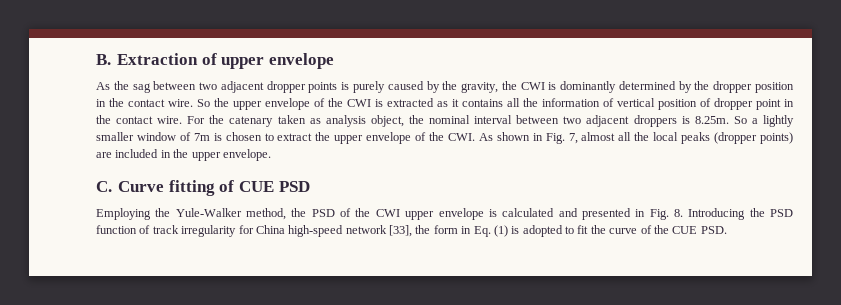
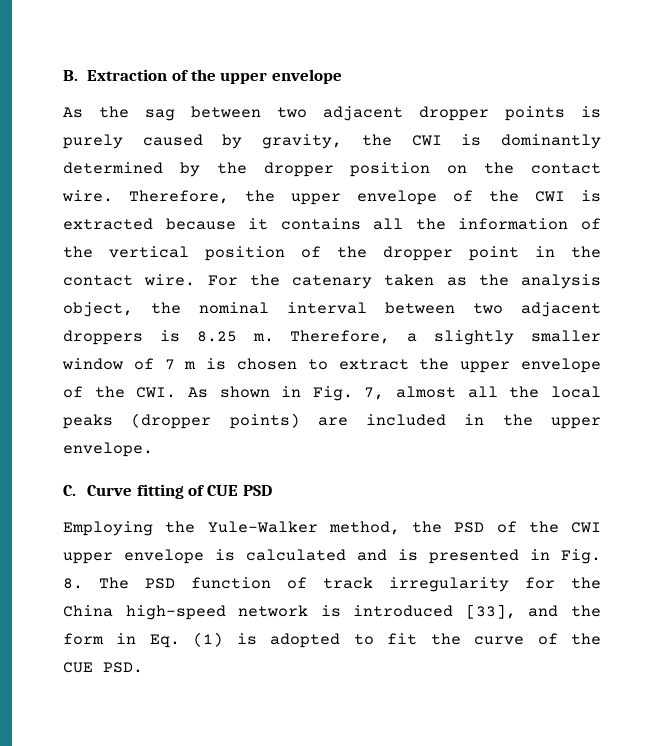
- B. Extraction of upper envelope
+ B. Extraction of the upper envelope
- As the sag between two adjacent dropper points is purely caused by the gravity, the CWI is dominantly determined by the dropper position in the contact wire. So the upper envelope of the CWI is extracted as it contains all the information of vertical position of dropper point in the contact wire.
+ As the sag between two adjacent dropper points is purely caused by gravity, the CWI is dominantly determined by the dropper position on the contact wire. Therefore, the upper envelope of the CWI is extracted because it contains all the information of the vertical position of the dropper point in the contact wire.
- For the catenary taken as analysis object, the nominal interval between two adjacent droppers is 8.25m. So a lightly smaller window of 7m is chosen to extract the upper envelope of the CWI. As shown in Fig. 7, almost all the local peaks (dropper points) are included in the upper envelope.
+ For the catenary taken as the analysis object, the nominal interval between two adjacent droppers is 8.25 m. Therefore, a slightly smaller window of 7 m is chosen to extract the upper envelope of the CWI. As shown in Fig. 7, almost all the local peaks (dropper points) are included in the upper envelope.
- Employing the Yule-Walker method, the PSD of the CWI upper envelope is calculated and presented in Fig. 8. Introducing the PSD function of track irregularity for China high-speed network [33], the form in Eq. (1) is adopted to fit the curve of the CUE PSD.
+ Employing the Yule-Walker method, the PSD of the CWI upper envelope is calculated and is presented in Fig. 8. The PSD function of track irregularity for the China high-speed network is introduced [33], and the form in Eq. (1) is adopted to fit the curve of the CUE PSD.

